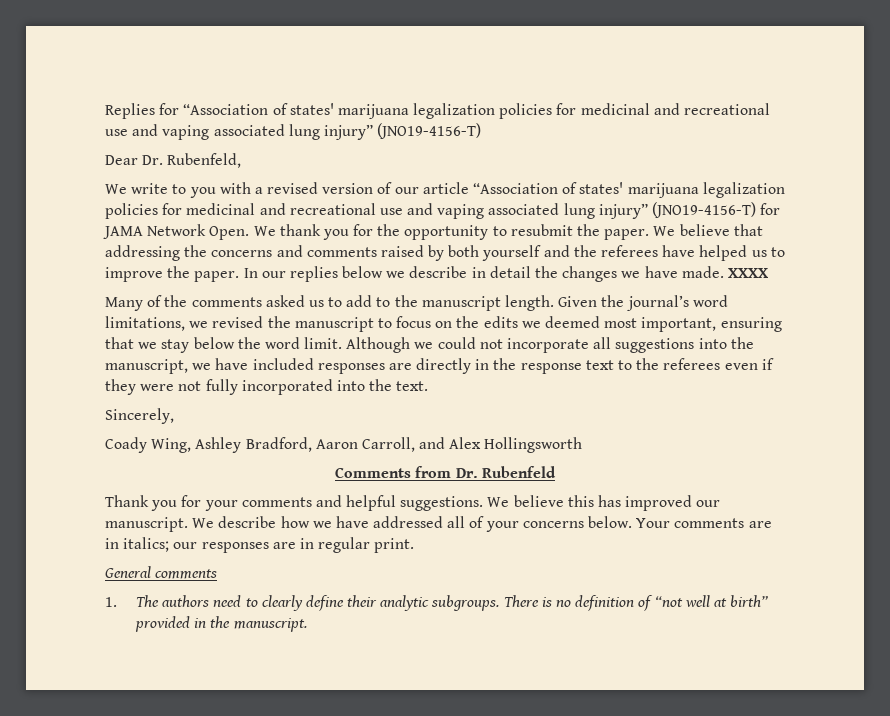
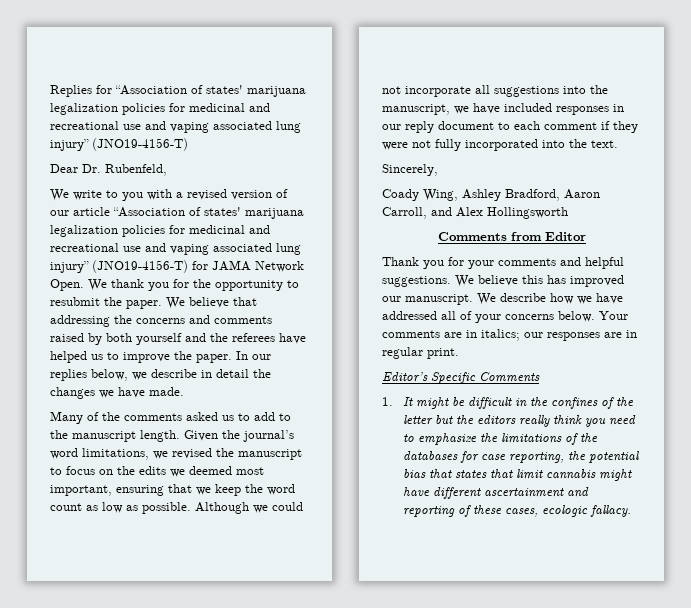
- In our replies below we describe in detail the changes we have made. XXXX
+ In our replies below, we describe in detail the changes we have made.
- Given the journal’s word limitations, we revised the manuscript to focus on the edits we deemed most important, ensuring that we stay below the word limit.
+ Given the journal’s word limitations, we revised the manuscript to focus on the edits we deemed most important, ensuring that we keep the word count as low as possible.
- Although we could not incorporate all suggestions into the manuscript, we have included responses are directly in the response text to the referees even if they were not fully incorporated into the text.
+ Although we could not incorporate all suggestions into the manuscript, we have included responses in our reply document to each comment if they were not fully incorporated into the text.
- Comments from Dr. Rubenfeld
+ Comments from Editor
- General comments
- 1. The authors need to clearly define their analytic subgroups. There is no definition of “not well at birth” provided in the manuscript.
+ Editor’s Specific Comments
+ 1. It might be difficult in the confines of the letter but the editors really think you need to emphasize the limitations of the databases for case reporting, the potential bias that states that limit cannabis might have different ascertainment and reporting of these cases, ecologic fallacy.

